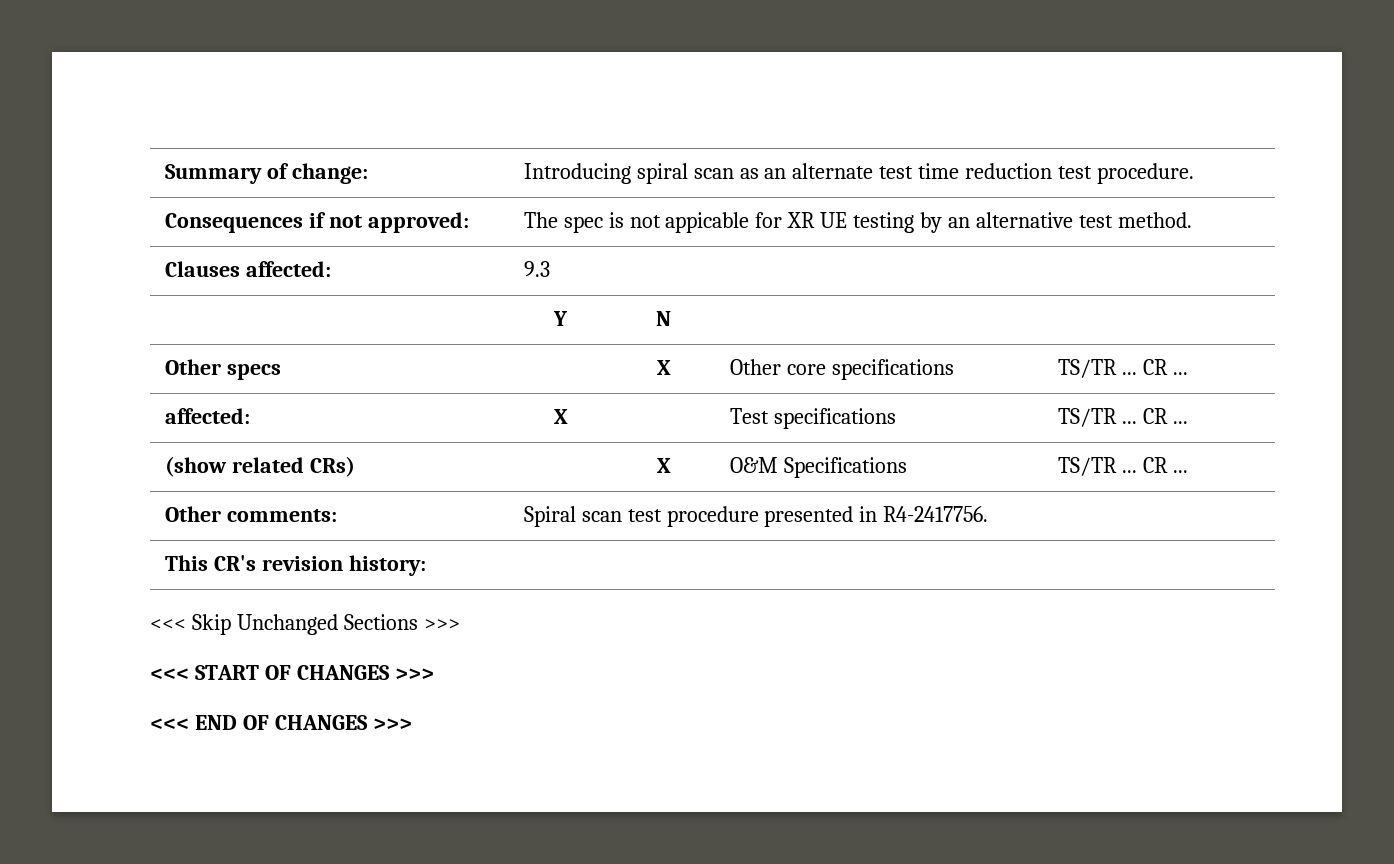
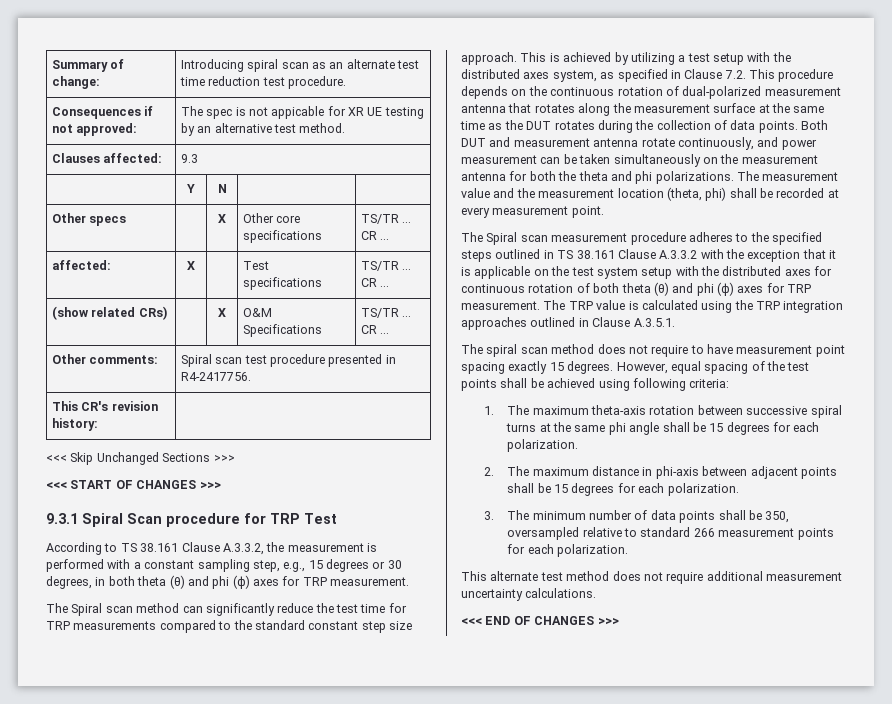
+ 9.3.1 Spiral Scan procedure for TRP Test
+ According to TS 38.161 Clause A.3.3.2, the measurement is performed with a constant sampling step, e.g., 15 degrees or 30 degrees, in both theta (θ) and phi (ϕ) axes for TRP measurement.
+ The Spiral scan method can significantly reduce the test time for TRP measurements compared to the standard constant step size approach. This is achieved by utilizing a test setup with the distributed axes system, as specified in Clause 7.2. This procedure depends on the continuous rotation of dual-polarized measurement antenna that rotates along the measurement surface at the same time as the DUT rotates during the collection of data points. Both DUT and measurement antenna rotate continuously, and power measurement can be taken simultaneously on the measurement antenna for both the theta and phi polarizations. The measurement value and the measurement location (theta, phi) shall be recorded at every measurement point.
+ The Spiral scan measurement procedure adheres to the specified steps outlined in TS 38.161 Clause A.3.3.2 with the exception that it is applicable on the test system setup with the distributed axes for continuous rotation of both theta (θ) and phi (ϕ) axes for TRP measurement. The TRP value is calculated using the TRP integration approaches outlined in Clause A.3.5.1.
+ The spiral scan method does not require to have measurement point spacing exactly 15 degrees. However, equal spacing of the test points shall be achieved using following criteria:
+ 1. The maximum theta-axis rotation between successive spiral turns at the same phi angle shall be 15 degrees for each polarization.
+ 2. The maximum distance in phi-axis between adjacent points shall be 15 degrees for each polarization.
+ 3. The minimum number of data points shall be 350, oversampled relative to standard 266 measurement points for each polarization.
+ This alternate test method does not require additional measurement uncertainty calculations.

